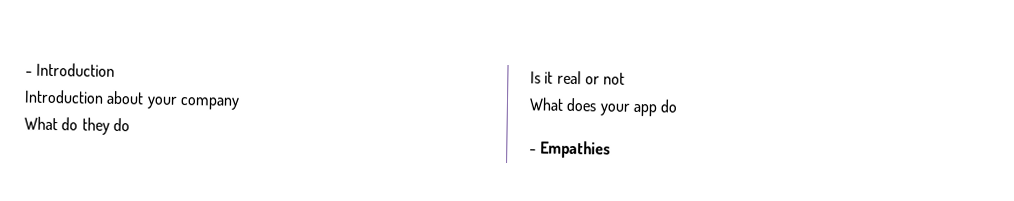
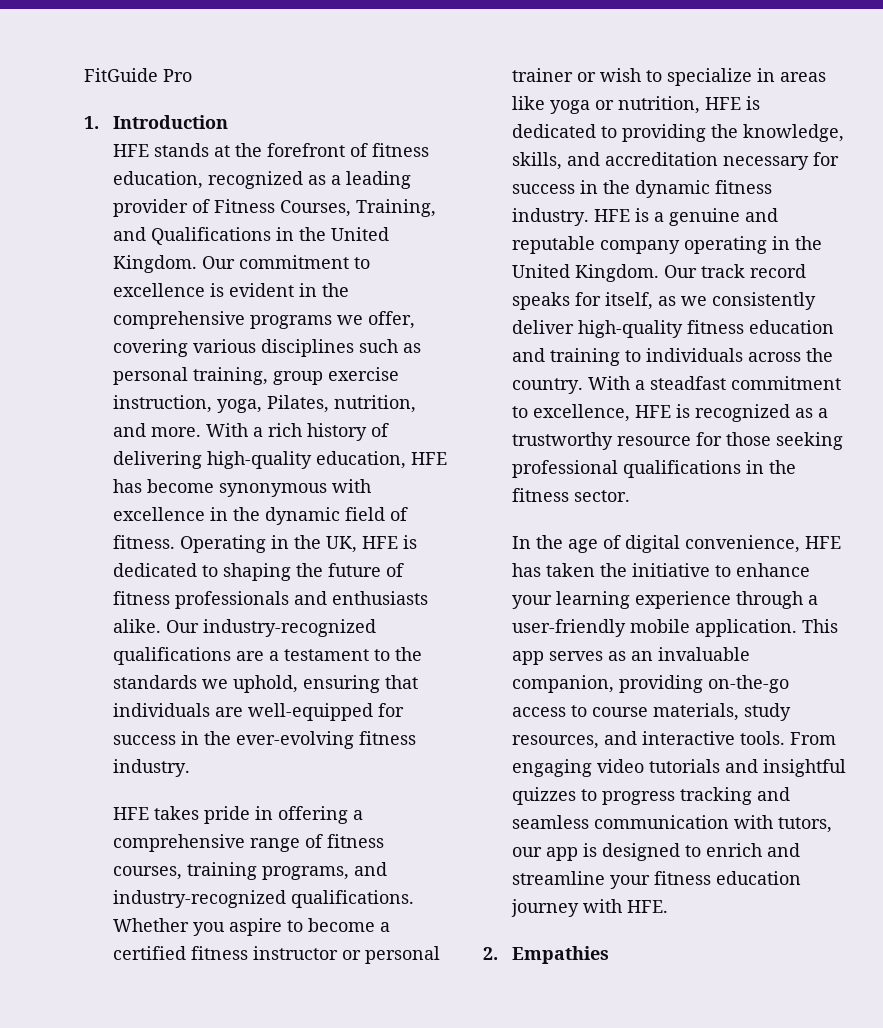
- - Introduction
- Introduction about your company
- What do they do
- Is it real or not
- What does your app do
- - Empathies
+ FitGuide Pro
+ 1. Introduction
+ HFE stands at the forefront of fitness education, recognized as a leading provider of Fitness Courses, Training, and Qualifications in the United Kingdom. Our commitment to excellence is evident in the comprehensive programs we offer, covering various disciplines such as personal training, group exercise instruction, yoga, Pilates, nutrition, and more. With a rich history of delivering high-quality education, HFE has become synonymous with excellence in the dynamic field of fitness. Operating in the UK, HFE is dedicated to shaping the future of fitness professionals and enthusiasts alike. Our industry-recognized qualifications are a testament to the standards we uphold, ensuring that individuals are well-equipped for success in the ever-evolving fitness industry.
+ HFE takes pride in offering a comprehensive range of fitness courses, training programs, and industry-recognized qualifications. Whether you aspire to become a certified fitness instructor or personal trainer or wish to specialize in areas like yoga or nutrition, HFE is dedicated to providing the knowledge, skills, and accreditation necessary for success in the dynamic fitness industry. HFE is a genuine and reputable company operating in the United Kingdom. Our track record speaks for itself, as we consistently deliver high-quality fitness education and training to individuals across the country. With a steadfast commitment to excellence, HFE is recognized as a trustworthy resource for those seeking professional qualifications in the fitness sector.
+ In the age of digital convenience, HFE has taken the initiative to enhance your learning experience through a user-friendly mobile application. This app serves as an invaluable companion, providing on-the-go access to course materials, study resources, and interactive tools. From engaging video tutorials and insightful quizzes to progress tracking and seamless communication with tutors, our app is designed to enrich and streamline your fitness education journey with HFE.
+ 2. Empathies

